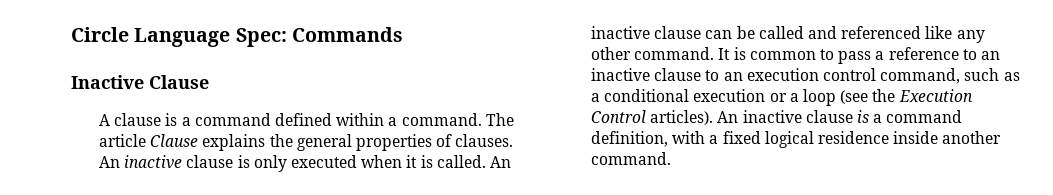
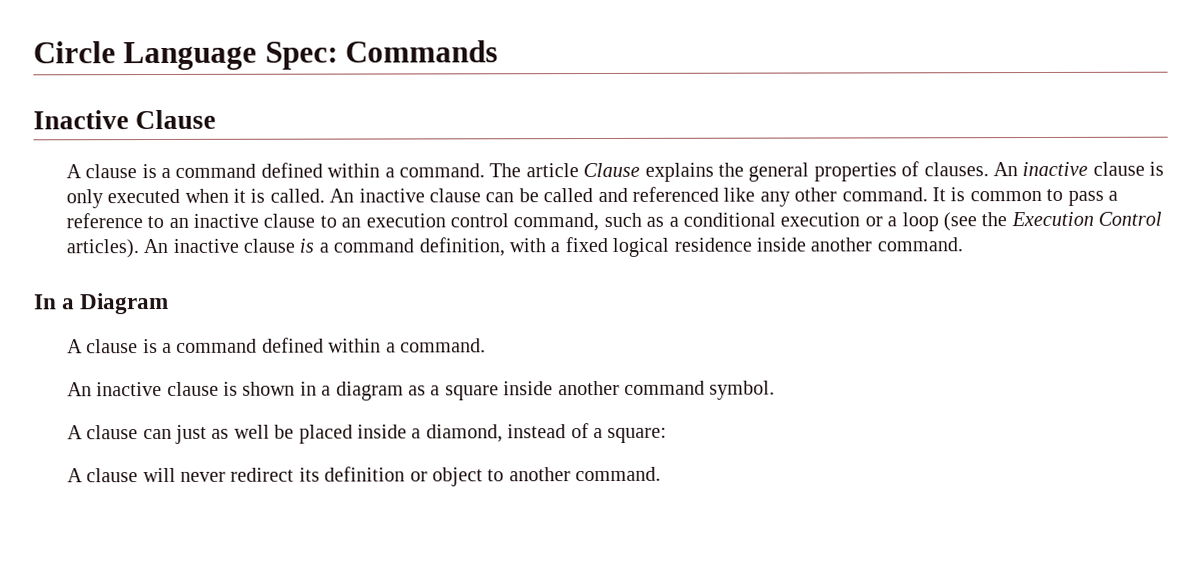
+ In a Diagram
+ A clause is a command defined within a command.
+ An inactive clause is shown in a diagram as a square inside another command symbol.
+ A clause can just as well be placed inside a diamond, instead of a square:
+ A clause will never redirect its definition or object to another command.

